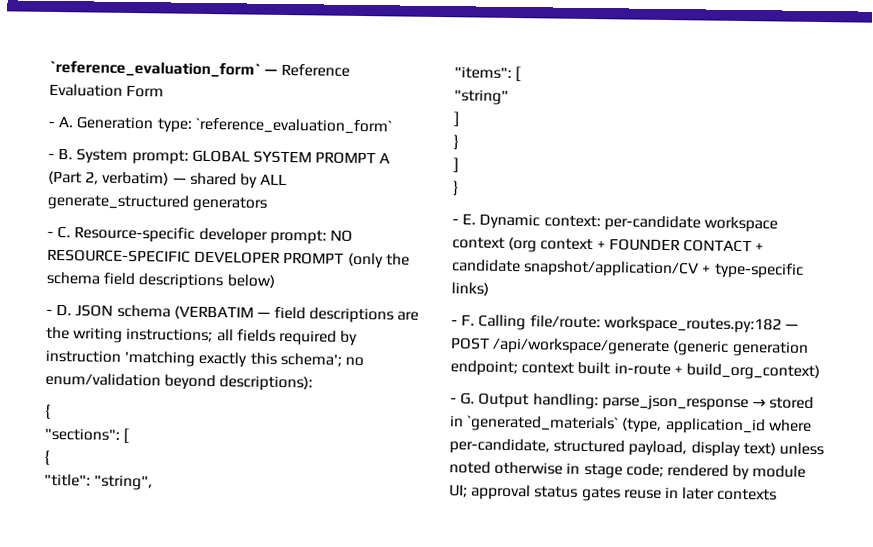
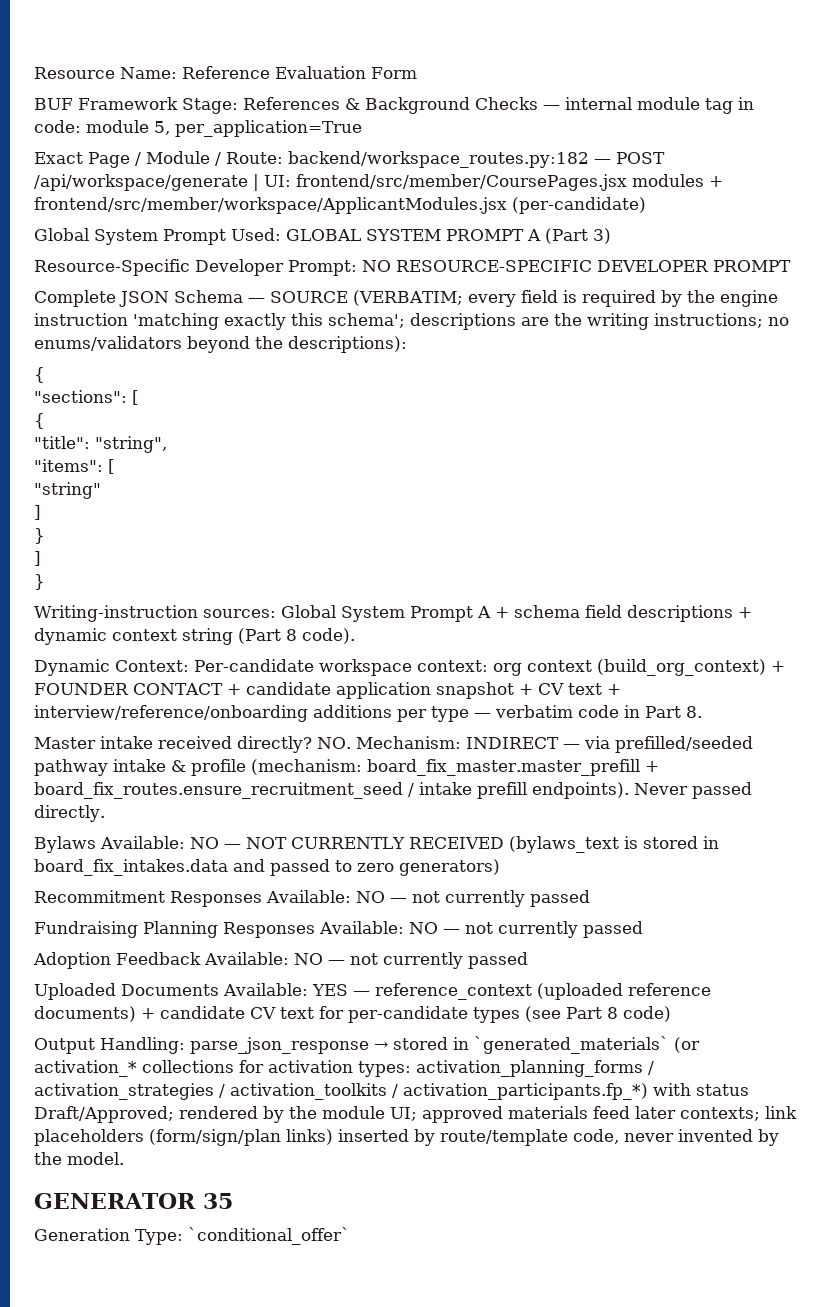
- `reference_evaluation_form` — Reference Evaluation Form
+ Resource Name: Reference Evaluation Form
- - A. Generation type: `reference_evaluation_form`
- - B. System prompt: GLOBAL SYSTEM PROMPT A (Part 2, verbatim) — shared by ALL generate_structured generators
- - C. Resource-specific developer prompt: NO RESOURCE-SPECIFIC DEVELOPER PROMPT (only the schema field descriptions below)
- - D. JSON schema (VERBATIM — field descriptions are the writing instructions; all fields required by instruction 'matching exactly this schema'; no enum/validation beyond descriptions):
+ BUF Framework Stage: References & Background Checks — internal module tag in code: module 5, per_application=True
+ Exact Page / Module / Route: backend/workspace_routes.py:182 — POST /api/workspace/generate | UI: frontend/src/member/CoursePages.jsx modules + frontend/src/member/workspace/ApplicantModules.jsx (per-candidate)
+ Global System Prompt Used: GLOBAL SYSTEM PROMPT A (Part 3)
+ Resource-Specific Developer Prompt: NO RESOURCE-SPECIFIC DEVELOPER PROMPT
+ Complete JSON Schema — SOURCE (VERBATIM; every field is required by the engine instruction 'matching exactly this schema'; descriptions are the writing instructions; no enums/validators beyond the descriptions):
- - E. Dynamic context: per-candidate workspace context (org context + FOUNDER CONTACT + candidate snapshot/application/CV + type-specific links)
- - F. Calling file/route: workspace_routes.py:182 — POST /api/workspace/generate (generic generation endpoint; context built in-route + build_org_context)
- - G. Output handling: parse_json_response → stored in `generated_materials` (type, application_id where per-candidate, structured payload, display text) unless noted otherwise in stage code; rendered by module UI; approval status gates reuse in later contexts
+ Writing-instruction sources: Global System Prompt A + schema field descriptions + dynamic context string (Part 8 code).
+ Dynamic Context: Per-candidate workspace context: org context (build_org_context) + FOUNDER CONTACT + candidate application snapshot + CV text + interview/reference/onboarding additions per type — verbatim code in Part 8.
+ Master intake received directly? NO. Mechanism: INDIRECT — via prefilled/seeded pathway intake & profile (mechanism: board_fix_master.master_prefill + board_fix_routes.ensure_recruitment_seed / intake prefill endpoints). Never passed directly.
+ Bylaws Available: NO — NOT CURRENTLY RECEIVED (bylaws_text is stored in board_fix_intakes.data and passed to zero generators)
+ Recommitment Responses Available: NO — not currently passed
+ Fundraising Planning Responses Available: NO — not currently passed
+ Adoption Feedback Available: NO — not currently passed
+ Uploaded Documents Available: YES — reference_context (uploaded reference documents) + candidate CV text for per-candidate types (see Part 8 code)
+ Output Handling: parse_json_response → stored in `generated_materials` (or activation_* collections for activation types: activation_planning_forms / activation_strategies / activation_toolkits / activation_participants.fp_*) with status Draft/Approved; rendered by the module UI; approved materials feed later contexts; link placeholders (form/sign/plan links) inserted by route/template code, never invented by the model.
+ GENERATOR 35
+ Generation Type: `conditional_offer`

